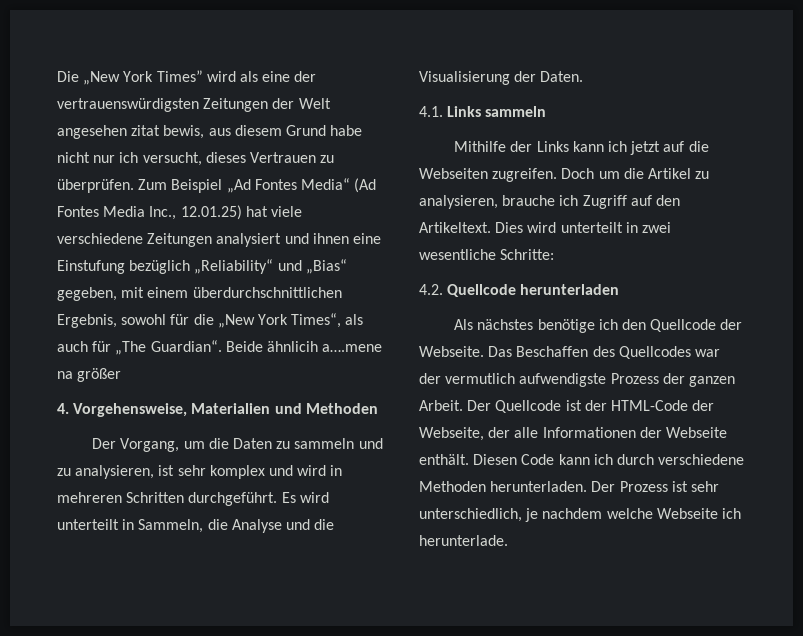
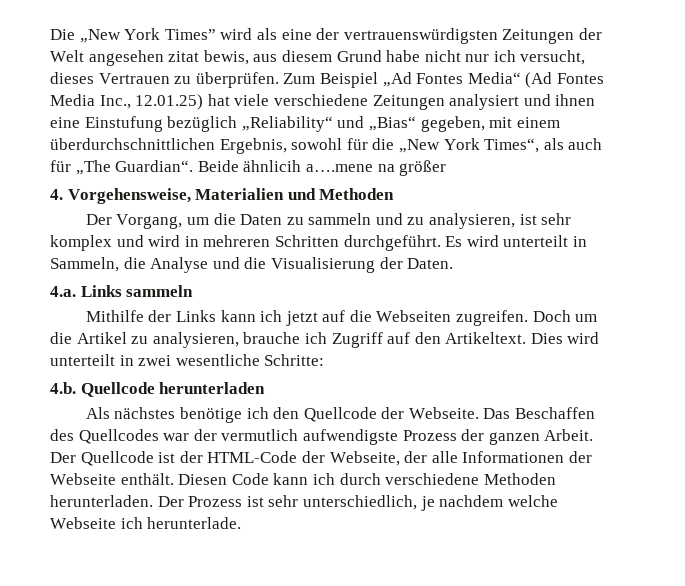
- 4.1. Links sammeln
+ 4.a. Links sammeln
- 4.2. Quellcode herunterladen
+ 4.b. Quellcode herunterladen

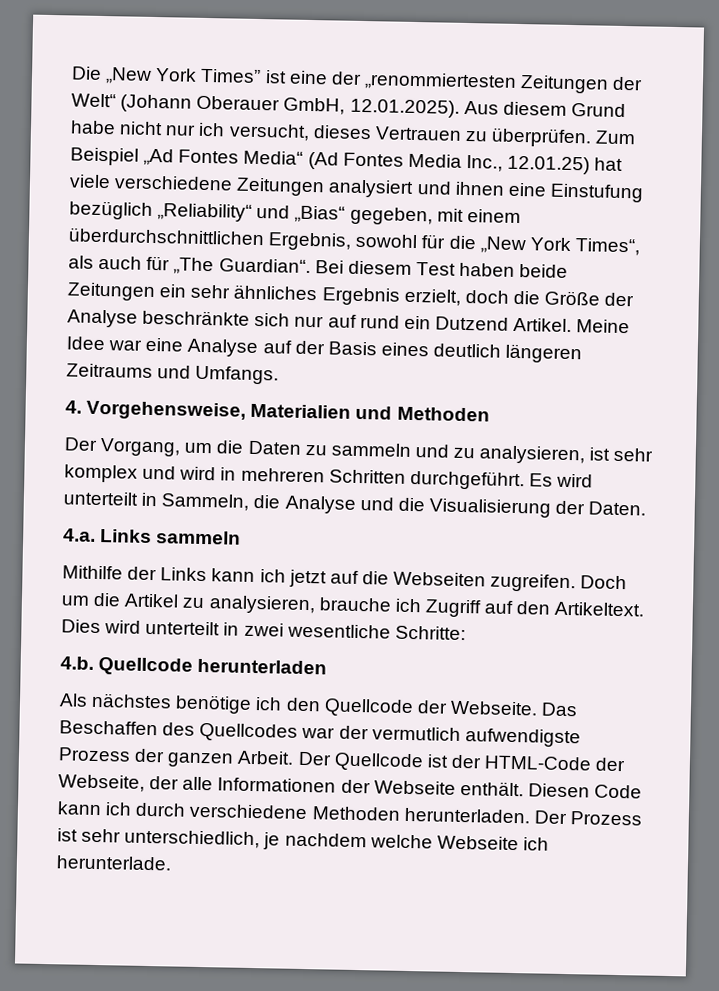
- Die „New York Times” wird als eine der vertrauenswürdigsten Zeitungen der Welt angesehen zitat bewis, aus diesem Grund habe nicht nur ich versucht, dieses Vertrauen zu überprüfen.
+ Die „New York Times” ist eine der „renommiertesten Zeitungen der Welt“ (Johann Oberauer GmbH, 12.01.2025). Aus diesem Grund habe nicht nur ich versucht, dieses Vertrauen zu überprüfen.
- Beide ähnlicih a….mene na größer
+ Bei diesem Test haben beide Zeitungen ein sehr ähnliches Ergebnis erzielt, doch die Größe der Analyse beschränkte sich nur auf rund ein Dutzend Artikel. Meine Idee war eine Analyse auf der Basis eines deutlich längeren Zeitraums und Umfangs.

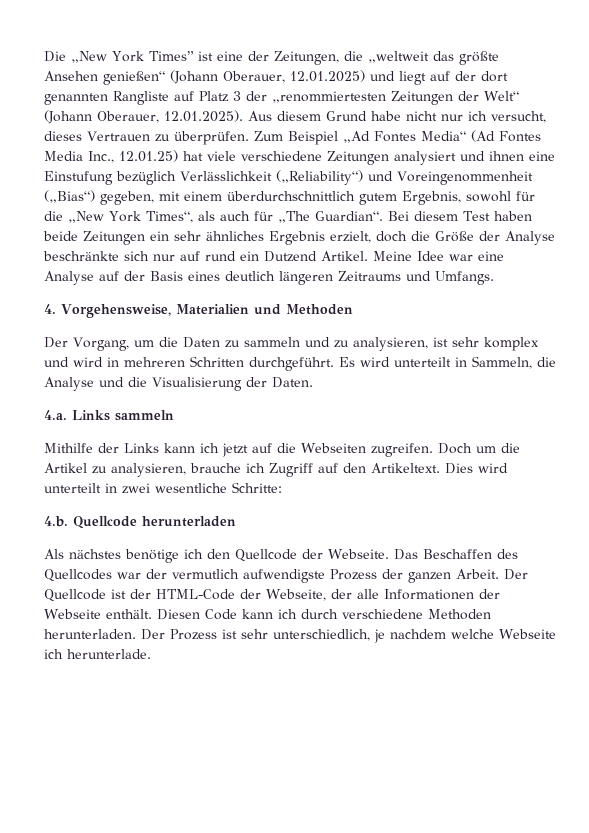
- Die „New York Times” ist eine der „renommiertesten Zeitungen der Welt“ (Johann Oberauer GmbH, 12.01.2025). Aus diesem Grund habe nicht nur ich versucht, dieses Vertrauen zu überprüfen.
+ Die „New York Times” ist eine der Zeitungen, die „weltweit das größte Ansehen genießen“ (Johann Oberauer, 12.01.2025) und liegt auf der dort genannten Rangliste auf Platz 3 der „renommiertesten Zeitungen der Welt“ (Johann Oberauer, 12.01.2025). Aus diesem Grund habe nicht nur ich versucht, dieses Vertrauen zu überprüfen.
- Zum Beispiel „Ad Fontes Media“ (Ad Fontes Media Inc., 12.01.25) hat viele verschiedene Zeitungen analysiert und ihnen eine Einstufung bezüglich „Reliability“ und „Bias“ gegeben, mit einem überdurchschnittlichen Ergebnis, sowohl für die „New York Times“, als auch für „The Guardian“.
+ Zum Beispiel „Ad Fontes Media“ (Ad Fontes Media Inc., 12.01.25) hat viele verschiedene Zeitungen analysiert und ihnen eine Einstufung bezüglich Verlässlichkeit („Reliability“) und Voreingenommenheit („Bias“) gegeben, mit einem überdurchschnittlich gutem Ergebnis, sowohl für die „New York Times“, als auch für „The Guardian“.

